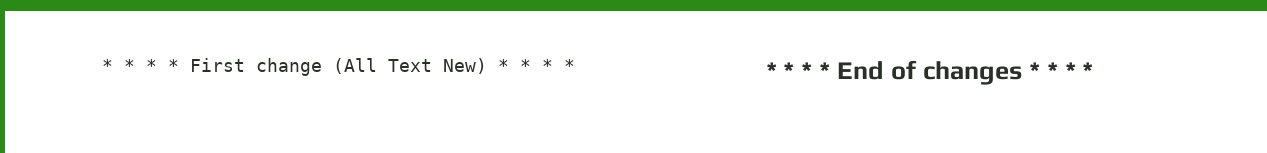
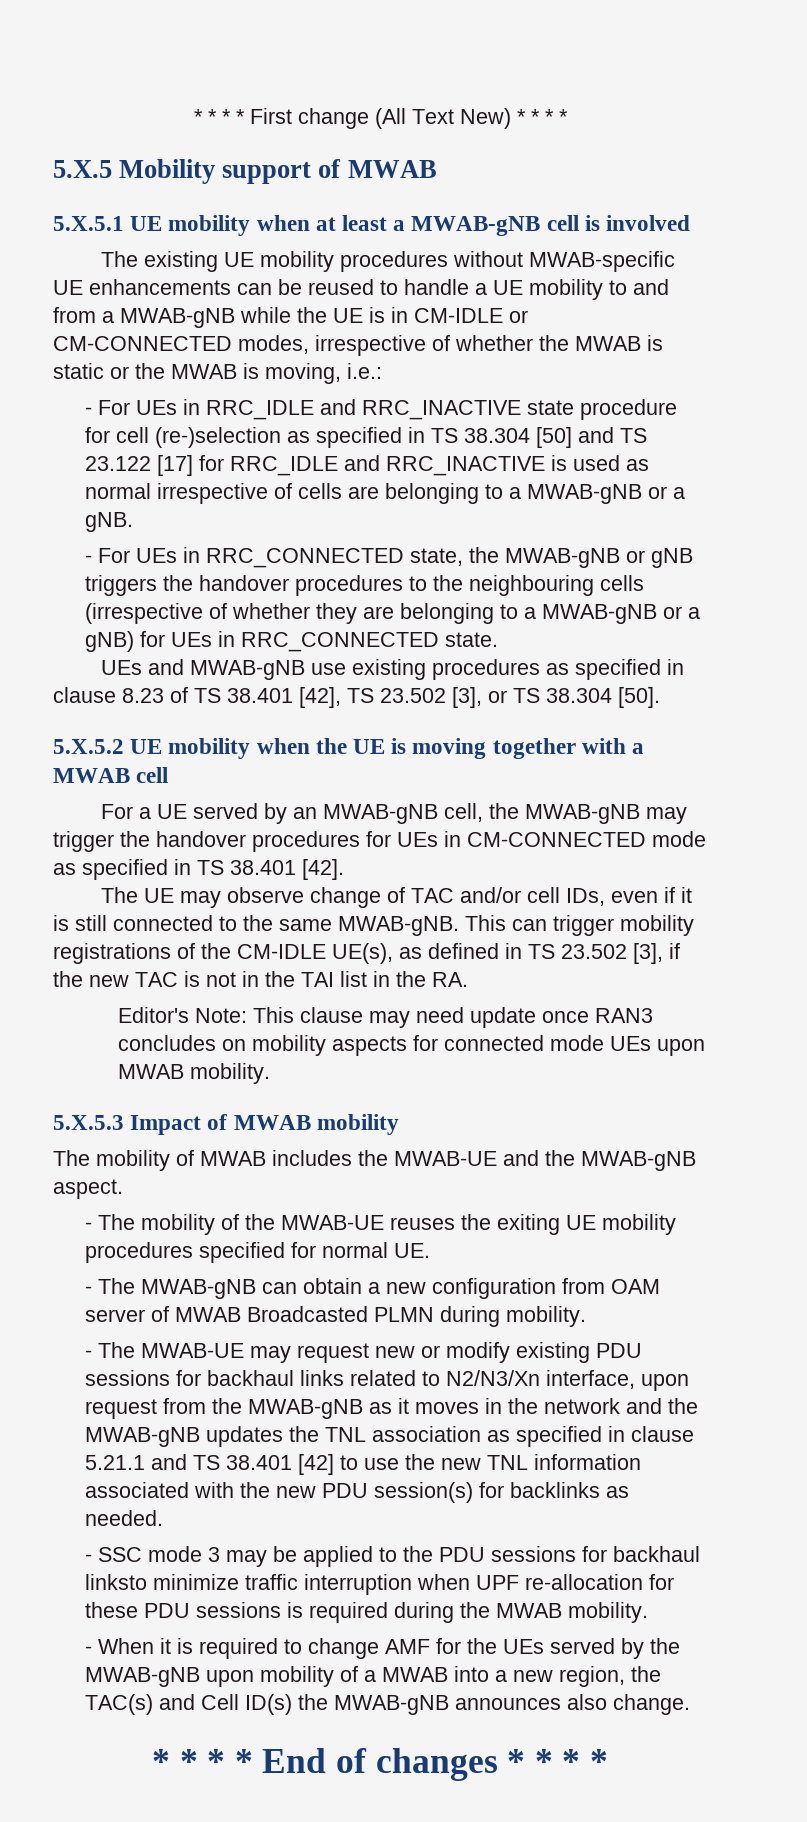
+ 5.X.5 Mobility support of MWAB
+ 5.X.5.1 UE mobility when at least a MWAB-gNB cell is involved
+ The existing UE mobility procedures without MWAB-specific UE enhancements can be reused to handle a UE mobility to and from a MWAB-gNB while the UE is in CM-IDLE or CM-CONNECTED modes, irrespective of whether the MWAB is static or the MWAB is moving, i.e.:
+ - For UEs in RRC_IDLE and RRC_INACTIVE state procedure for cell (re-)selection as specified in TS 38.304 [50] and TS 23.122 [17] for RRC_IDLE and RRC_INACTIVE is used as normal irrespective of cells are belonging to a MWAB-gNB or a gNB.
+ - For UEs in RRC_CONNECTED state, the MWAB-gNB or gNB triggers the handover procedures to the neighbouring cells (irrespective of whether they are belonging to a MWAB-gNB or a gNB) for UEs in RRC_CONNECTED state.
+ UEs and MWAB-gNB use existing procedures as specified in clause 8.23 of TS 38.401 [42], TS 23.502 [3], or TS 38.304 [50].
+ 5.X.5.2 UE mobility when the UE is moving together with a MWAB cell
+ For a UE served by an MWAB-gNB cell, the MWAB-gNB may trigger the handover procedures for UEs in CM-CONNECTED mode as specified in TS 38.401 [42].
+ The UE may observe change of TAC and/or cell IDs, even if it is still connected to the same MWAB-gNB. This can trigger mobility registrations of the CM-IDLE UE(s), as defined in TS 23.502 [3], if the new TAC is not in the TAI list in the RA.
+ Editor's Note: This clause may need update once RAN3 concludes on mobility aspects for connected mode UEs upon MWAB mobility.
+ 5.X.5.3 Impact of MWAB mobility
+ The mobility of MWAB includes the MWAB-UE and the MWAB-gNB aspect.
+ - The mobility of the MWAB-UE reuses the exiting UE mobility procedures specified for normal UE.
+ - The MWAB-gNB can obtain a new configuration from OAM server of MWAB Broadcasted PLMN during mobility.
+ - The MWAB-UE may request new or modify existing PDU sessions for backhaul links related to N2/N3/Xn interface, upon request from the MWAB-gNB as it moves in the network and the MWAB-gNB updates the TNL association as specified in clause 5.21.1 and TS 38.401 [42] to use the new TNL information associated with the new PDU session(s) for backlinks as needed.
+ - SSC mode 3 may be applied to the PDU sessions for backhaul linksto minimize traffic interruption when UPF re-allocation for these PDU sessions is required during the MWAB mobility.
+ - When it is required to change AMF for the UEs served by the MWAB-gNB upon mobility of a MWAB into a new region, the TAC(s) and Cell ID(s) the MWAB-gNB announces also change.

